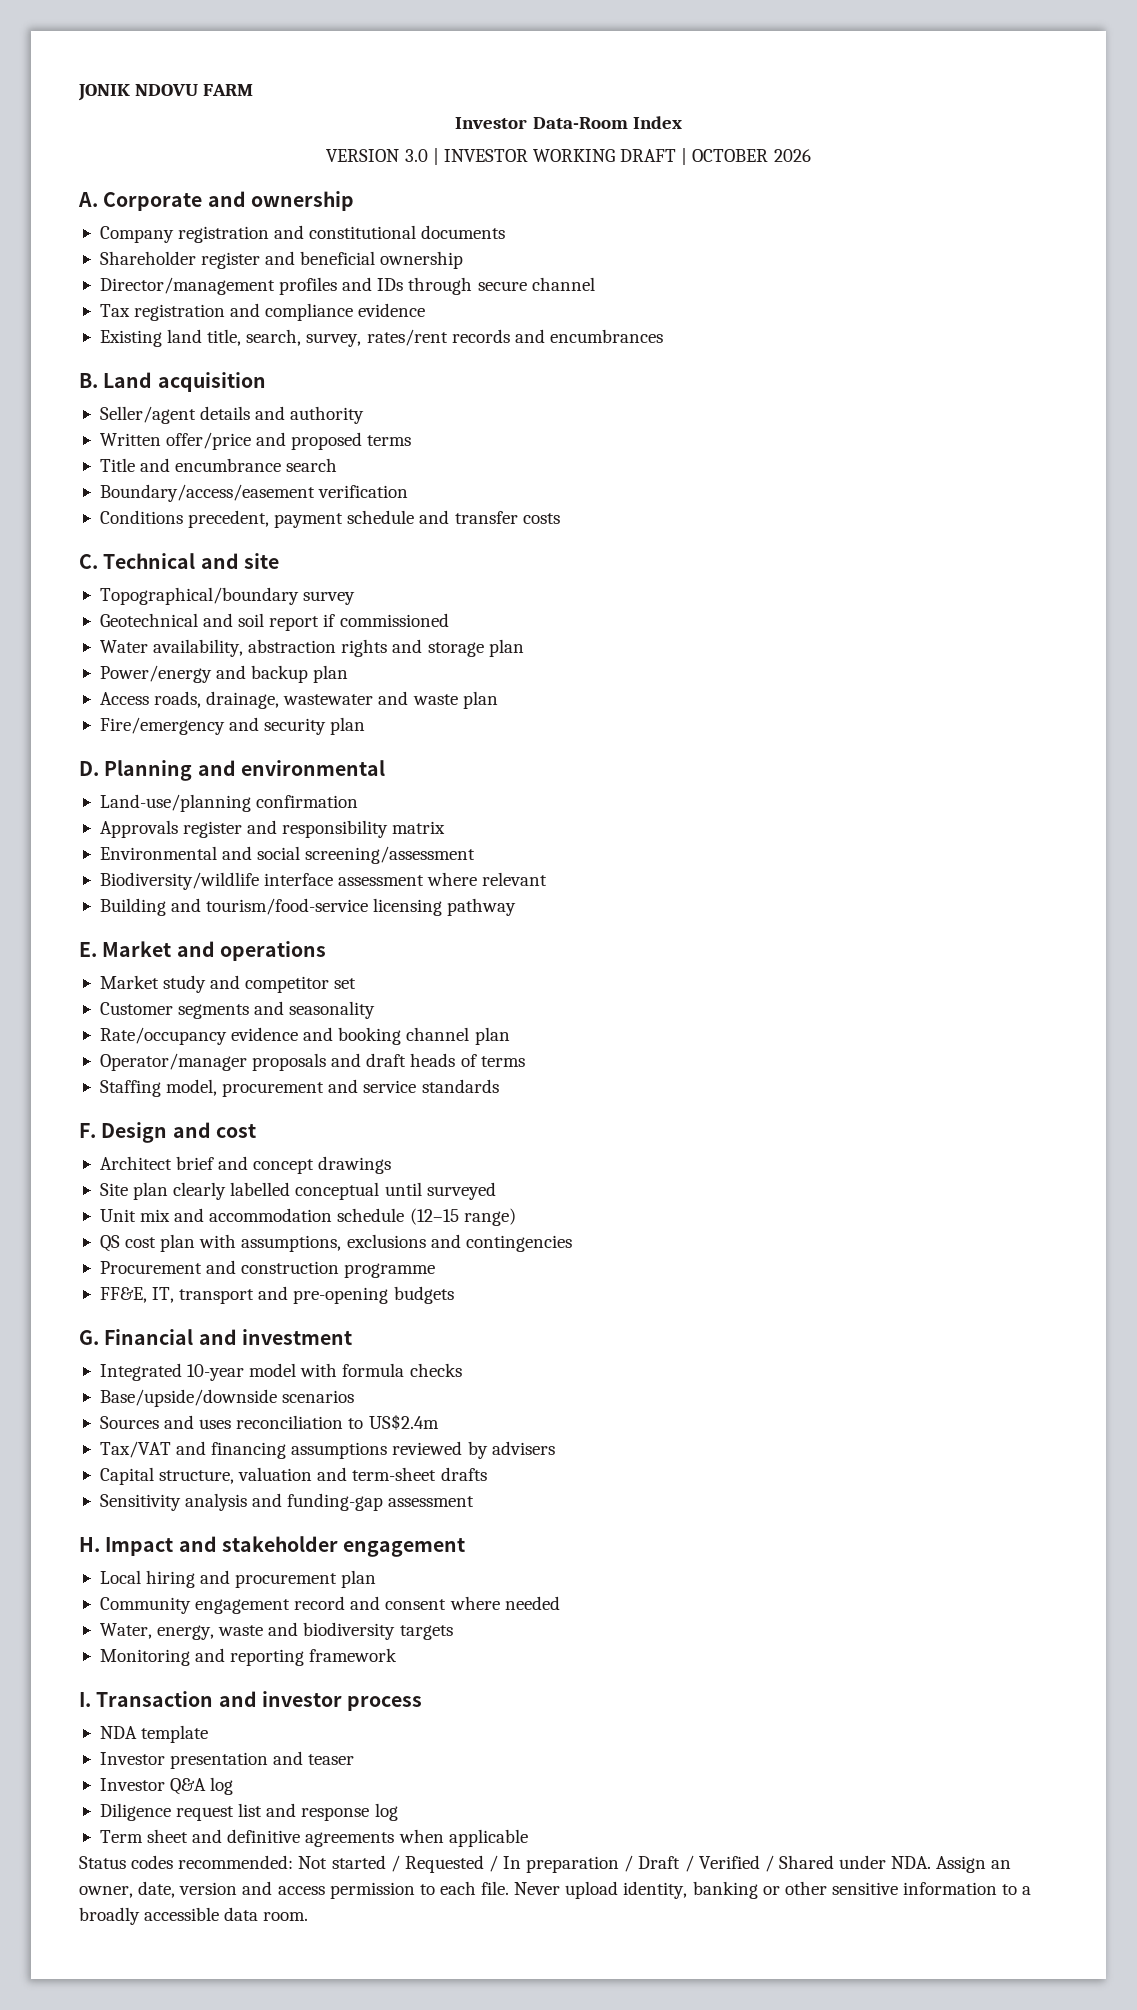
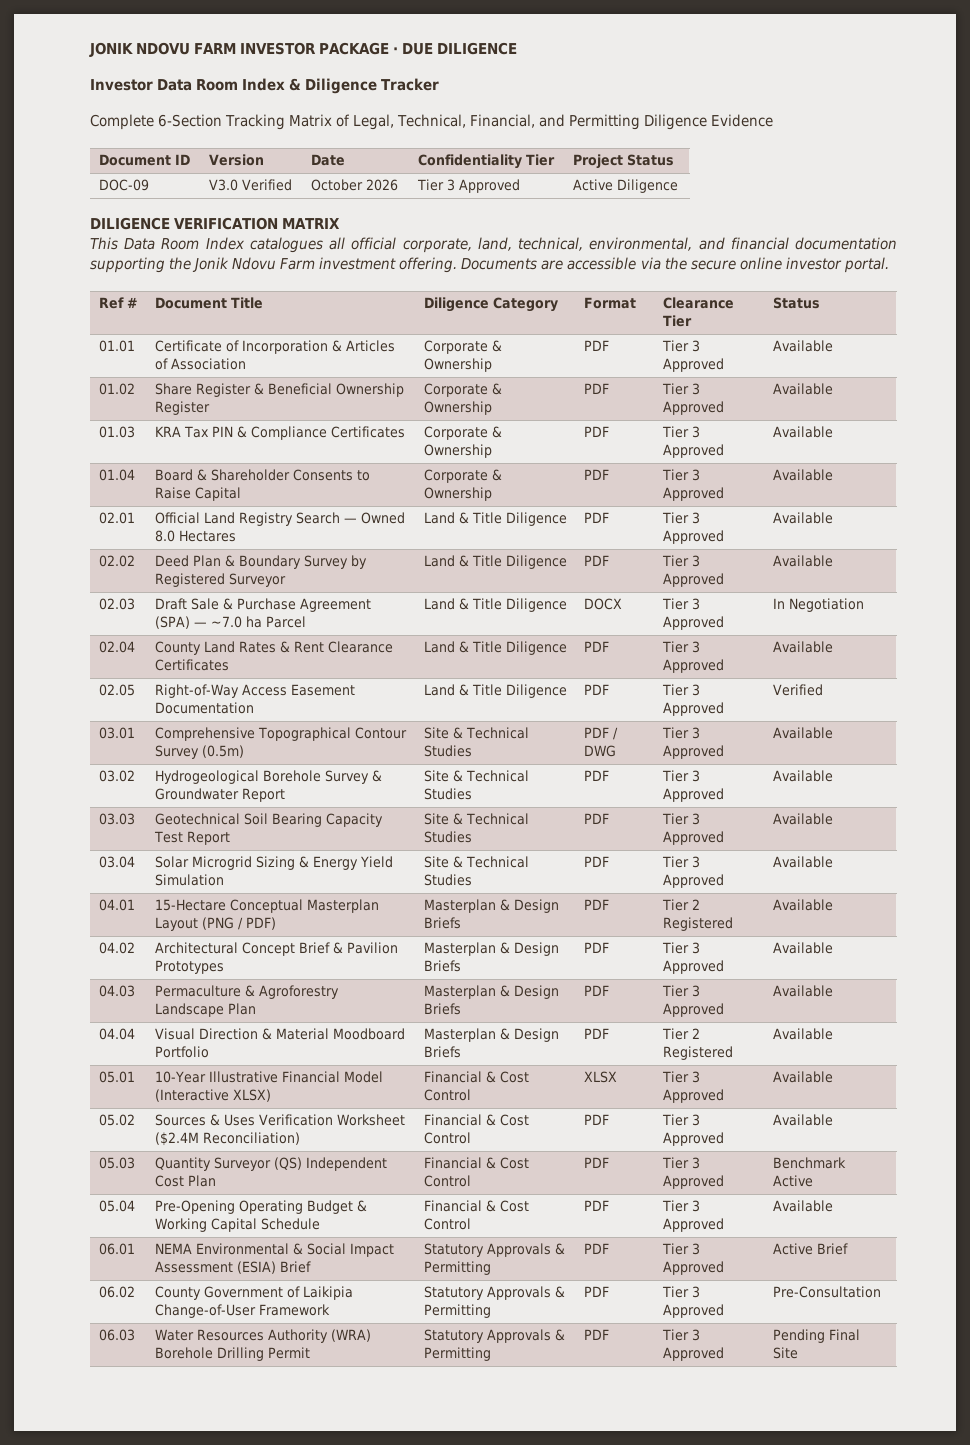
- JONIK NDOVU FARM
- Investor Data-Room Index
- VERSION 3.0 | INVESTOR WORKING DRAFT | OCTOBER 2026
- A. Corporate and ownership
- Company registration and constitutional documents
- Shareholder register and beneficial ownership
- Director/management profiles and IDs through secure channel
- Tax registration and compliance evidence
- Existing land title, search, survey, rates/rent records and encumbrances
- B. Land acquisition
- Seller/agent details and authority
- Written offer/price and proposed terms
- Title and encumbrance search
- Boundary/access/easement verification
- Conditions precedent, payment schedule and transfer costs
- C. Technical and site
- Topographical/boundary survey
- Geotechnical and soil report if commissioned
- Water availability, abstraction rights and storage plan
- Power/energy and backup plan
- Access roads, drainage, wastewater and waste plan
- Fire/emergency and security plan
- D. Planning and environmental
- Land-use/planning confirmation
- Approvals register and responsibility matrix
- Environmental and social screening/assessment
- Biodiversity/wildlife interface assessment where relevant
- Building and tourism/food-service licensing pathway
- E. Market and operations
- Market study and competitor set
- Customer segments and seasonality
- Rate/occupancy evidence and booking channel plan
- Operator/manager proposals and draft heads of terms
- Staffing model, procurement and service standards
- F. Design and cost
- Architect brief and concept drawings
- Site plan clearly labelled conceptual until surveyed
- Unit mix and accommodation schedule (12–15 range)
- QS cost plan with assumptions, exclusions and contingencies
- Procurement and construction programme
- FF&E, IT, transport and pre-opening budgets
- G. Financial and investment
- Integrated 10-year model with formula checks
- Base/upside/downside scenarios
- Sources and uses reconciliation to US$2.4m
- Tax/VAT and financing assumptions reviewed by advisers
- Capital structure, valuation and term-sheet drafts
- Sensitivity analysis and funding-gap assessment
- H. Impact and stakeholder engagement
- Local hiring and procurement plan
- Community engagement record and consent where needed
- Water, energy, waste and biodiversity targets
- Monitoring and reporting framework
- I. Transaction and investor process
- NDA template
- Investor presentation and teaser
- Investor Q&A log
- Diligence request list and response log
- Term sheet and definitive agreements when applicable
- Status codes recommended: Not started / Requested / In preparation / Draft / Verified / Shared under NDA. Assign an owner, date, version and access permission to each file. Never upload identity, banking or other sensitive information to a broadly accessible data room.
+ JONIK NDOVU FARM INVESTOR PACKAGE · DUE DILIGENCE
+ Investor Data Room Index & Diligence Tracker
+ Complete 6-Section Tracking Matrix of Legal, Technical, Financial, and Permitting Diligence Evidence
+ Document ID | Version | Date | Confidentiality Tier | Project Status
+ DOC-09 | V3.0 Verified | October 2026 | Tier 3 Approved | Active Diligence
+ DILIGENCE VERIFICATION MATRIX
+ This Data Room Index catalogues all official corporate, land, technical, environmental, and financial documentation supporting the Jonik Ndovu Farm investment offering. Documents are accessible via the secure online investor portal.
+ Ref # | Document Title | Diligence Category | Format | Clearance Tier | Status
+ 01.01 | Certificate of Incorporation & Articles of Association | Corporate & Ownership | PDF | Tier 3 Approved | Available
+ 01.02 | Share Register & Beneficial Ownership Register | Corporate & Ownership | PDF | Tier 3 Approved | Available
+ 01.03 | KRA Tax PIN & Compliance Certificates | Corporate & Ownership | PDF | Tier 3 Approved | Available
+ 01.04 | Board & Shareholder Consents to Raise Capital | Corporate & Ownership | PDF | Tier 3 Approved | Available
+ 02.01 | Official Land Registry Search — Owned 8.0 Hectares | Land & Title Diligence | PDF | Tier 3 Approved | Available
+ 02.02 | Deed Plan & Boundary Survey by Registered Surveyor | Land & Title Diligence | PDF | Tier 3 Approved | Available
+ 02.03 | Draft Sale & Purchase Agreement (SPA) — ~7.0 ha Parcel | Land & Title Diligence | DOCX | Tier 3 Approved | In Negotiation
+ 02.04 | County Land Rates & Rent Clearance Certificates | Land & Title Diligence | PDF | Tier 3 Approved | Available
+ 02.05 | Right-of-Way Access Easement Documentation | Land & Title Diligence | PDF | Tier 3 Approved | Verified
+ 03.01 | Comprehensive Topographical Contour Survey (0.5m) | Site & Technical Studies | PDF / DWG | Tier 3 Approved | Available
+ 03.02 | Hydrogeological Borehole Survey & Groundwater Report | Site & Technical Studies | PDF | Tier 3 Approved | Available
+ 03.03 | Geotechnical Soil Bearing Capacity Test Report | Site & Technical Studies | PDF | Tier 3 Approved | Available
+ 03.04 | Solar Microgrid Sizing & Energy Yield Simulation | Site & Technical Studies | PDF | Tier 3 Approved | Available
+ 04.01 | 15-Hectare Conceptual Masterplan Layout (PNG / PDF) | Masterplan & Design Briefs | PDF | Tier 2 Registered | Available
+ 04.02 | Architectural Concept Brief & Pavilion Prototypes | Masterplan & Design Briefs | PDF | Tier 3 Approved | Available
+ 04.03 | Permaculture & Agroforestry Landscape Plan | Masterplan & Design Briefs | PDF | Tier 3 Approved | Available
+ 04.04 | Visual Direction & Material Moodboard Portfolio | Masterplan & Design Briefs | PDF | Tier 2 Registered | Available
+ 05.01 | 10-Year Illustrative Financial Model (Interactive XLSX) | Financial & Cost Control | XLSX | Tier 3 Approved | Available
+ 05.02 | Sources & Uses Verification Worksheet ($2.4M Reconciliation) | Financial & Cost Control | PDF | Tier 3 Approved | Available
+ 05.03 | Quantity Surveyor (QS) Independent Cost Plan | Financial & Cost Control | PDF | Tier 3 Approved | Benchmark Active
+ 05.04 | Pre-Opening Operating Budget & Working Capital Schedule | Financial & Cost Control | PDF | Tier 3 Approved | Available
+ 06.01 | NEMA Environmental & Social Impact Assessment (ESIA) Brief | Statutory Approvals & Permitting | PDF | Tier 3 Approved | Active Brief
+ 06.02 | County Government of Laikipia Change-of-User Framework | Statutory Approvals & Permitting | PDF | Tier 3 Approved | Pre-Consultation
+ 06.03 | Water Resources Authority (WRA) Borehole Drilling Permit | Statutory Approvals & Permitting | PDF | Tier 3 Approved | Pending Final Site

